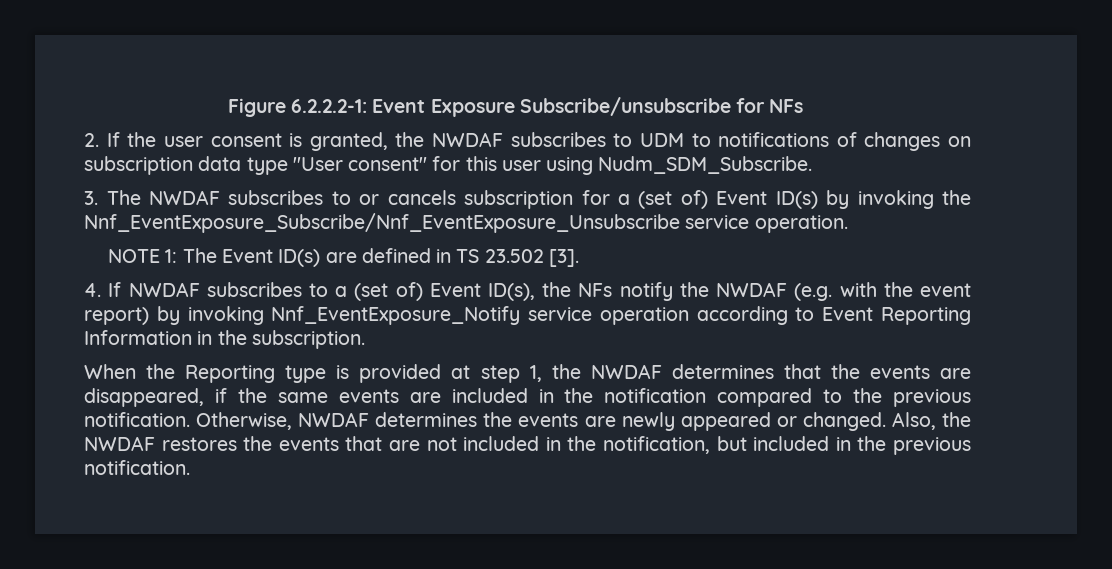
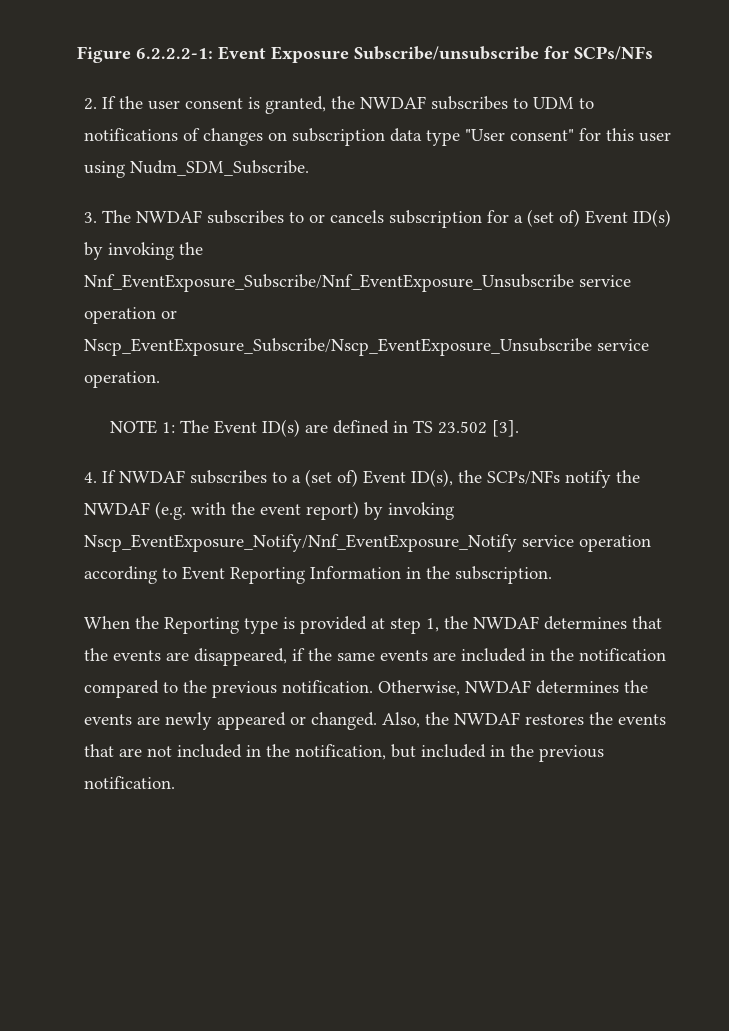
- Figure 6.2.2.2-1: Event Exposure Subscribe/unsubscribe for NFs
+ Figure 6.2.2.2-1: Event Exposure Subscribe/unsubscribe for SCPs/NFs
- 3. The NWDAF subscribes to or cancels subscription for a (set of) Event ID(s) by invoking the Nnf_EventExposure_Subscribe/Nnf_EventExposure_Unsubscribe service operation.
+ 3. The NWDAF subscribes to or cancels subscription for a (set of) Event ID(s) by invoking the Nnf_EventExposure_Subscribe/Nnf_EventExposure_Unsubscribe service operation or Nscp_EventExposure_Subscribe/Nscp_EventExposure_Unsubscribe service operation.
- 4. If NWDAF subscribes to a (set of) Event ID(s), the NFs notify the NWDAF (e.g. with the event report) by invoking Nnf_EventExposure_Notify service operation according to Event Reporting Information in the subscription.
+ 4. If NWDAF subscribes to a (set of) Event ID(s), the SCPs/NFs notify the NWDAF (e.g. with the event report) by invoking Nscp_EventExposure_Notify/Nnf_EventExposure_Notify service operation according to Event Reporting Information in the subscription.

